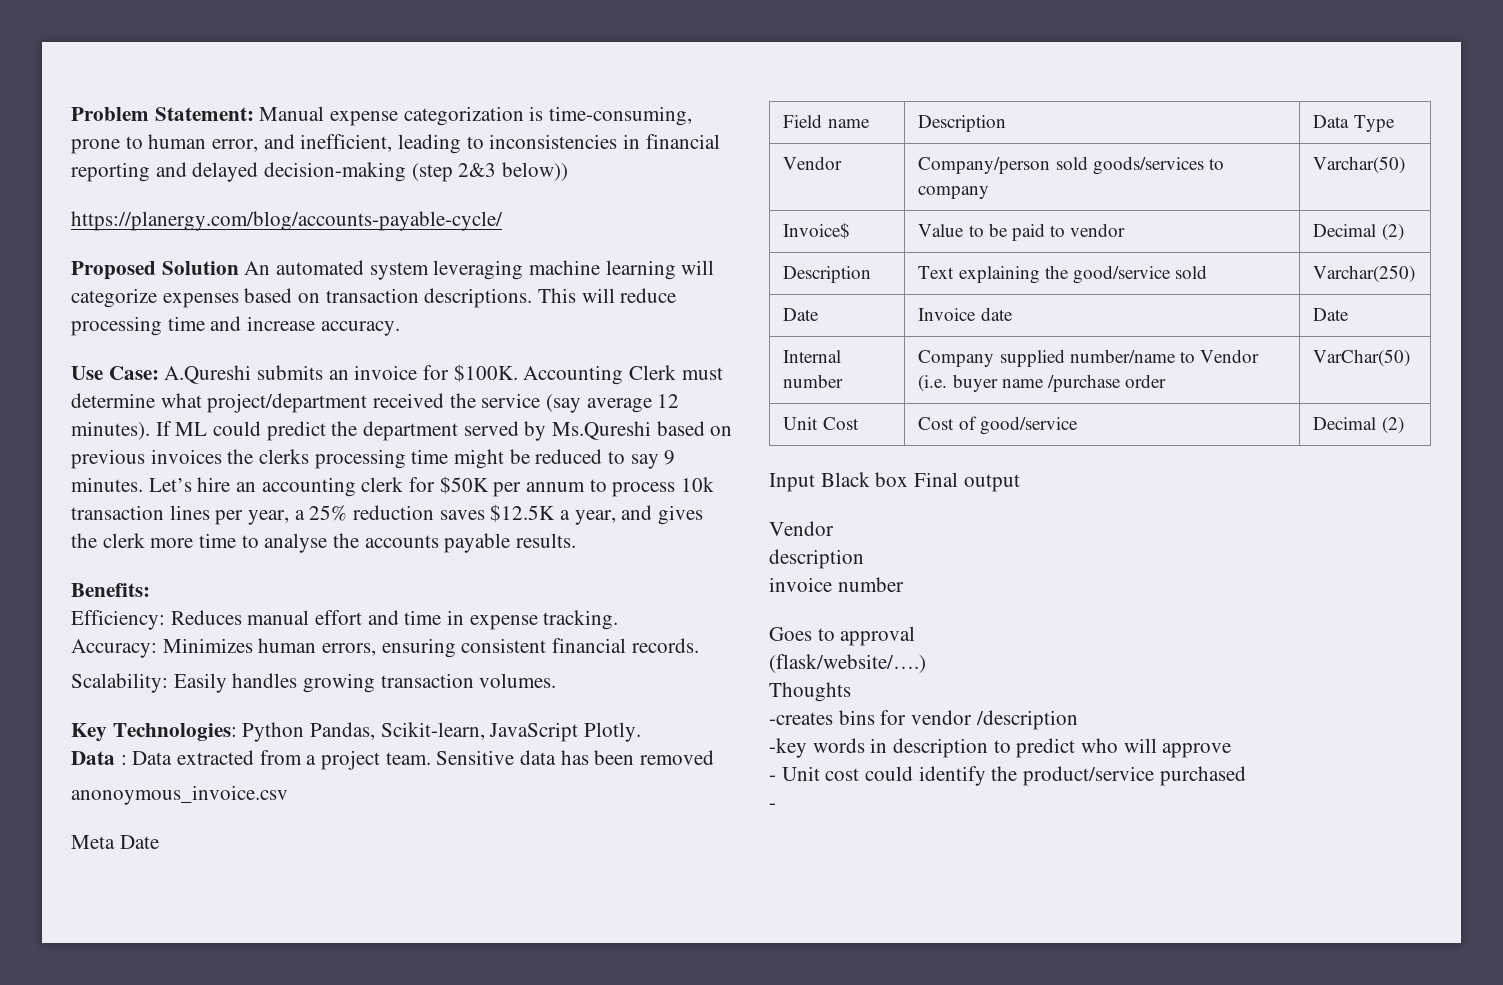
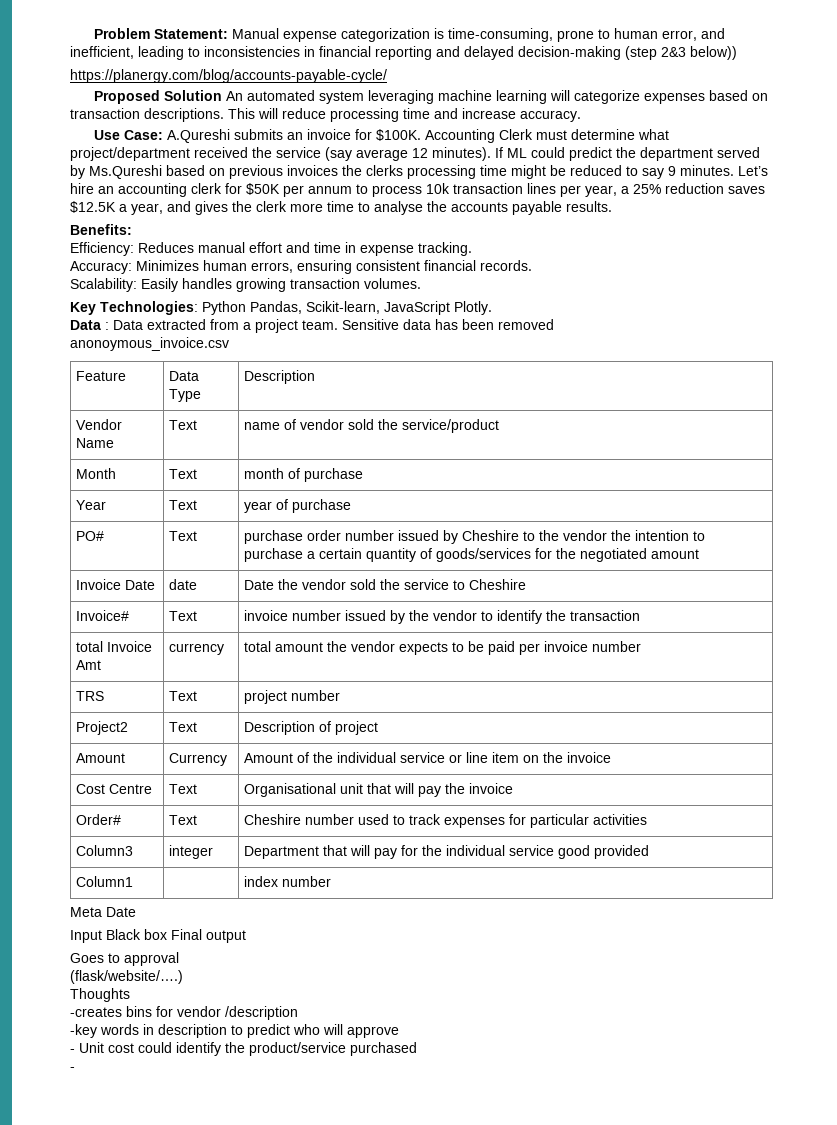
+ Feature | Data Type | Description
+ Vendor Name | Text | name of vendor sold the service/product
+ Month | Text | month of purchase
+ Year | Text | year of purchase
+ PO# | Text | purchase order number issued by Cheshire to the vendor the intention to purchase a certain quantity of goods/services for the negotiated amount
+ Invoice Date | date | Date the vendor sold the service to Cheshire
+ Invoice# | Text | invoice number issued by the vendor to identify the transaction
+ total Invoice Amt | currency | total amount the vendor expects to be paid per invoice number
+ TRS | Text | project number
+ Project2 | Text | Description of project
+ Amount | Currency | Amount of the individual service or line item on the invoice
+ Cost Centre | Text | Organisational unit that will pay the invoice
+ Order# | Text | Cheshire number used to track expenses for particular activities
+ Column3 | integer | Department that will pay for the individual service good provided
+ Column1 | | index number
  Meta Date
- Field name | Description | Data Type
- Vendor | Company/person sold goods/services to company | Varchar(50)
- Invoice$ | Value to be paid to vendor | Decimal (2)
- Description | Text explaining the good/service sold | Varchar(250)
- Date | Invoice date | Date
- Internal number | Company supplied number/name to Vendor (i.e. buyer name /purchase order | VarChar(50)
- Unit Cost | Cost of good/service | Decimal (2)
  Input Black box Final output
- Vendor
- description
- invoice number

